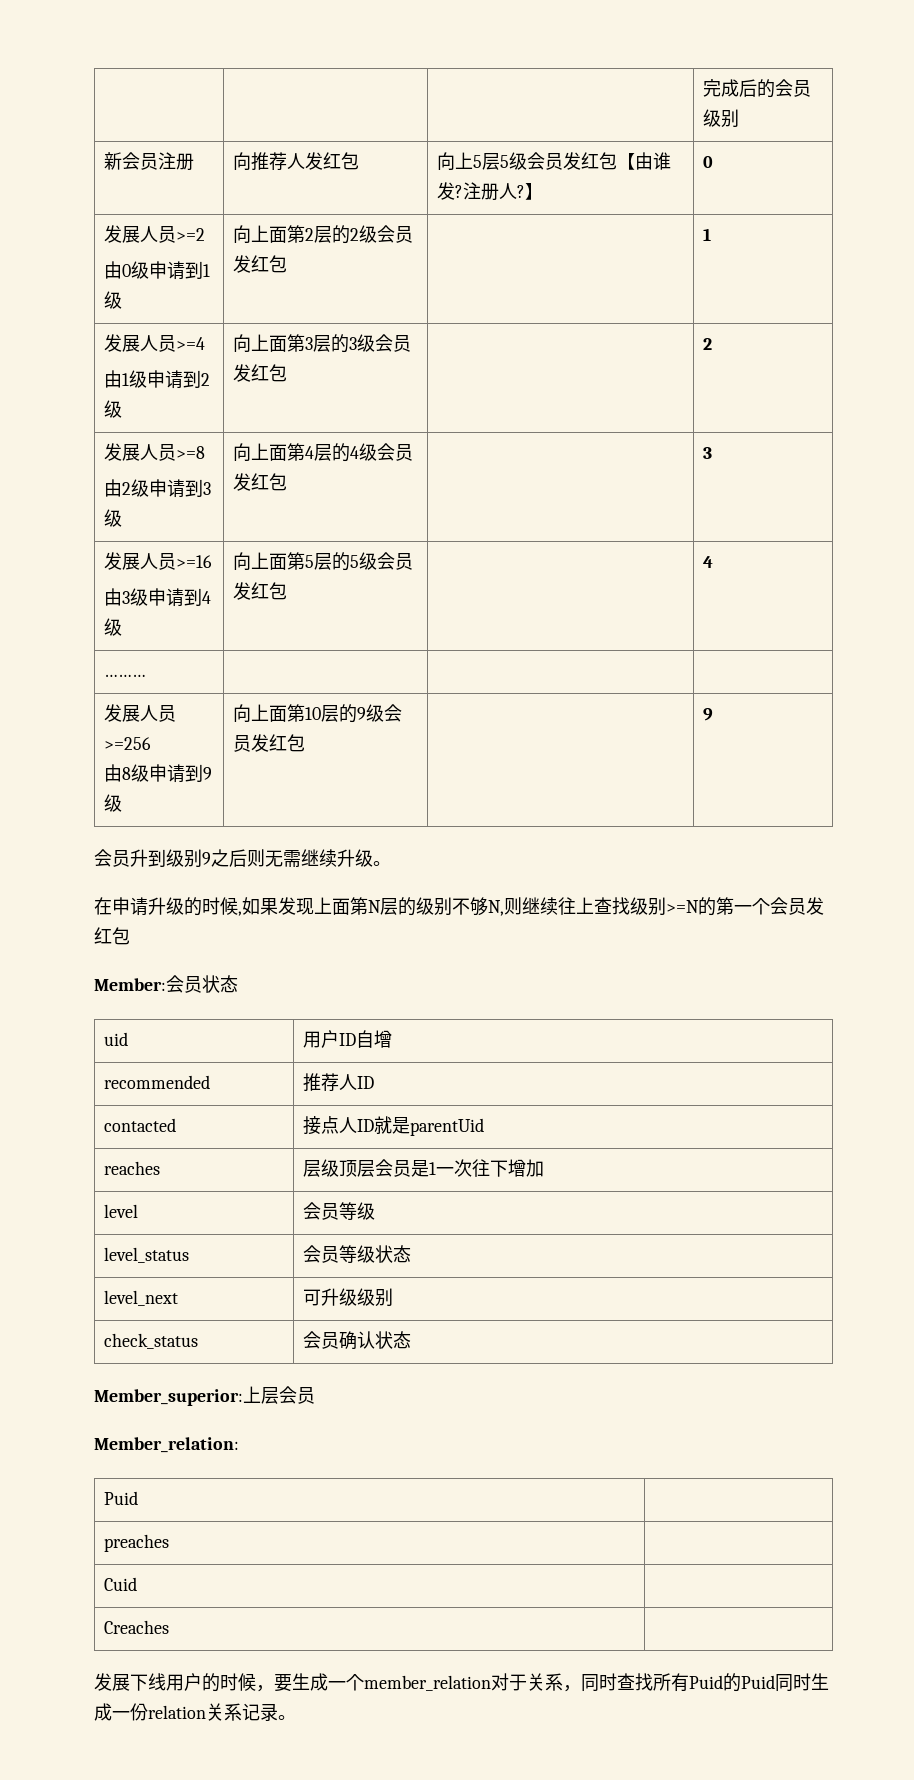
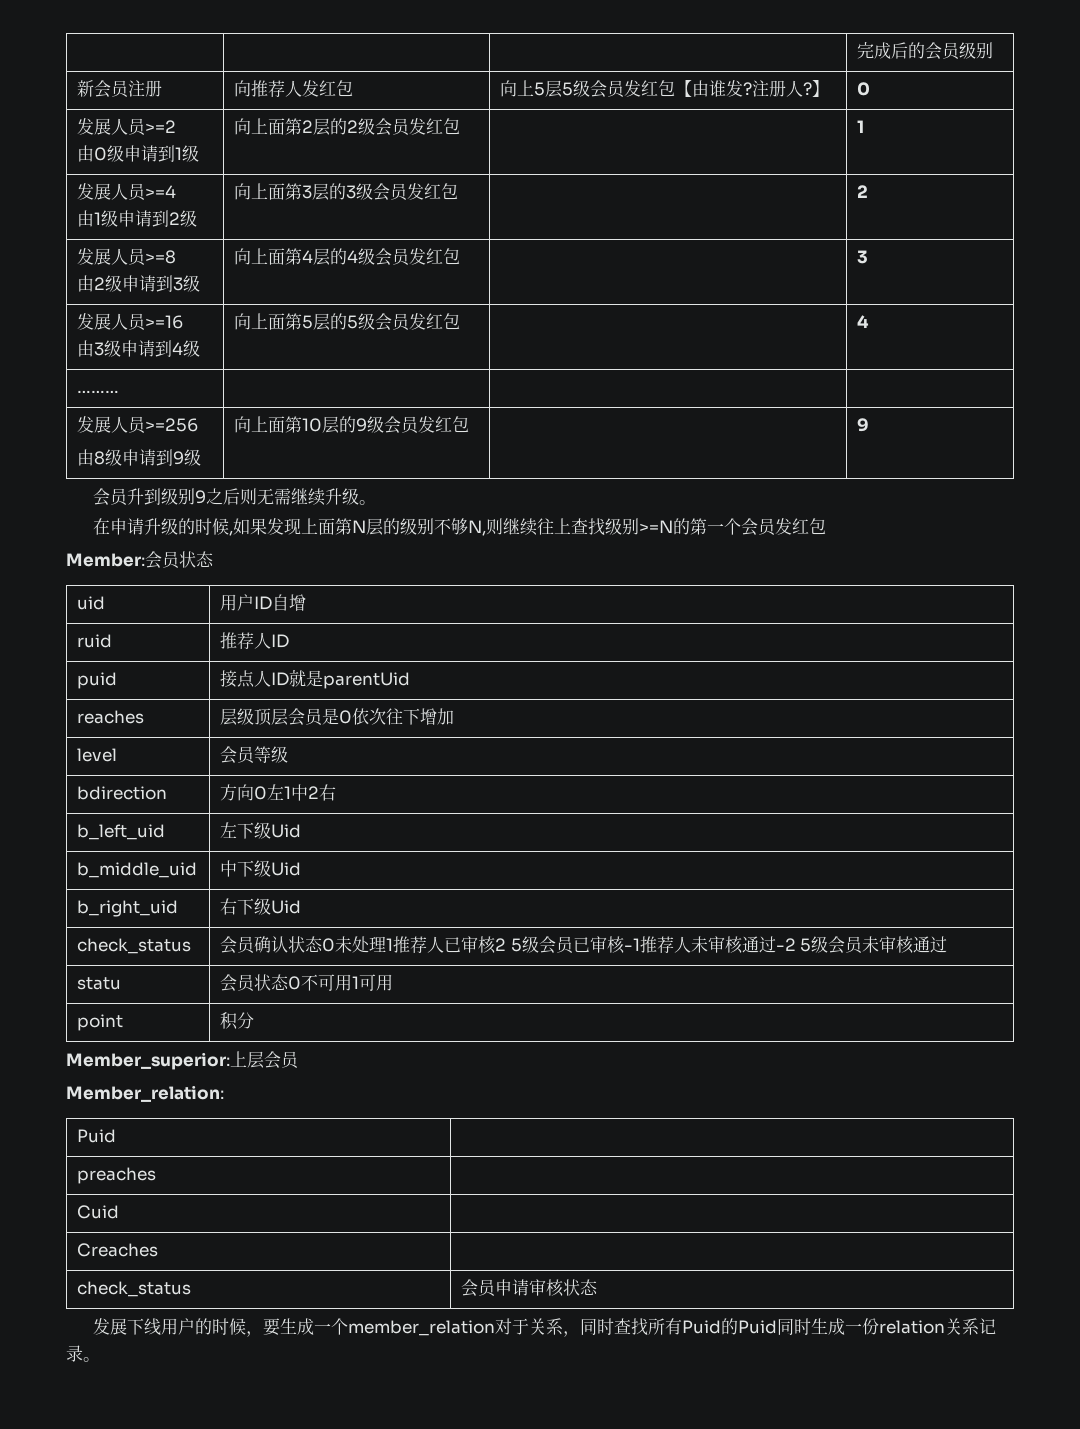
- recommended | 推荐人ID
+ ruid | 推荐人ID
- contacted | 接点人ID就是parentUid
+ puid | 接点人ID就是parentUid
- reaches | 层级顶层会员是1一次往下增加
+ reaches | 层级顶层会员是0依次往下增加
- level_status | 会员等级状态
- level_next | 可升级级别
- check_status | 会员确认状态
+ bdirection | 方向0左1中2右
+ b_left_uid | 左下级Uid
+ b_middle_uid | 中下级Uid
+ b_right_uid | 右下级Uid
+ check_status | 会员确认状态0未处理1推荐人已审核2 5级会员已审核-1推荐人未审核通过-2 5级会员未审核通过
+ statu | 会员状态0不可用1可用
+ point | 积分
+ check_status | 会员申请审核状态

